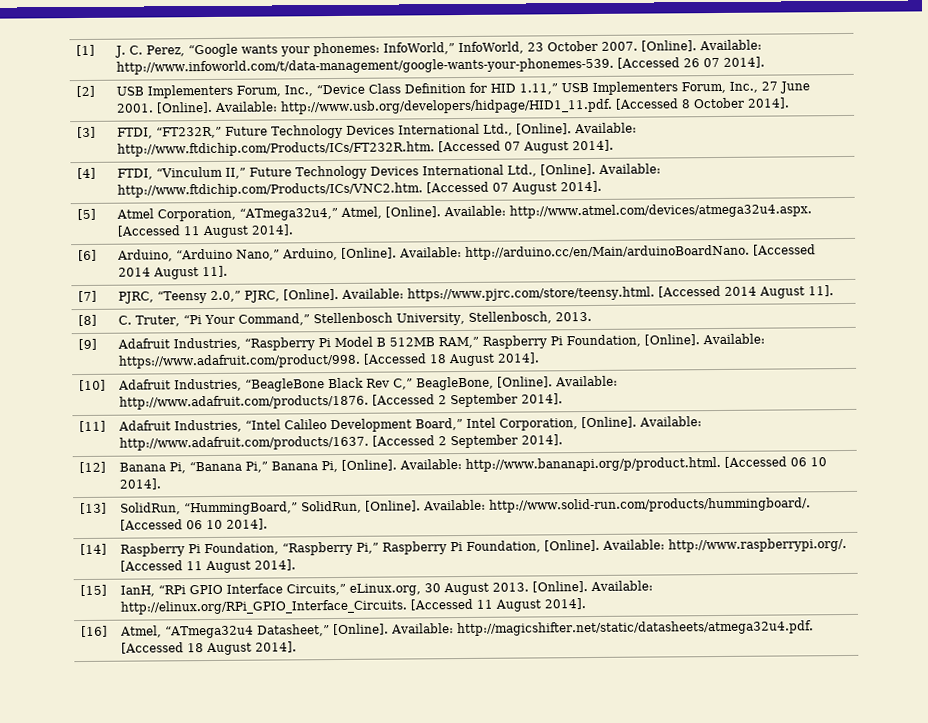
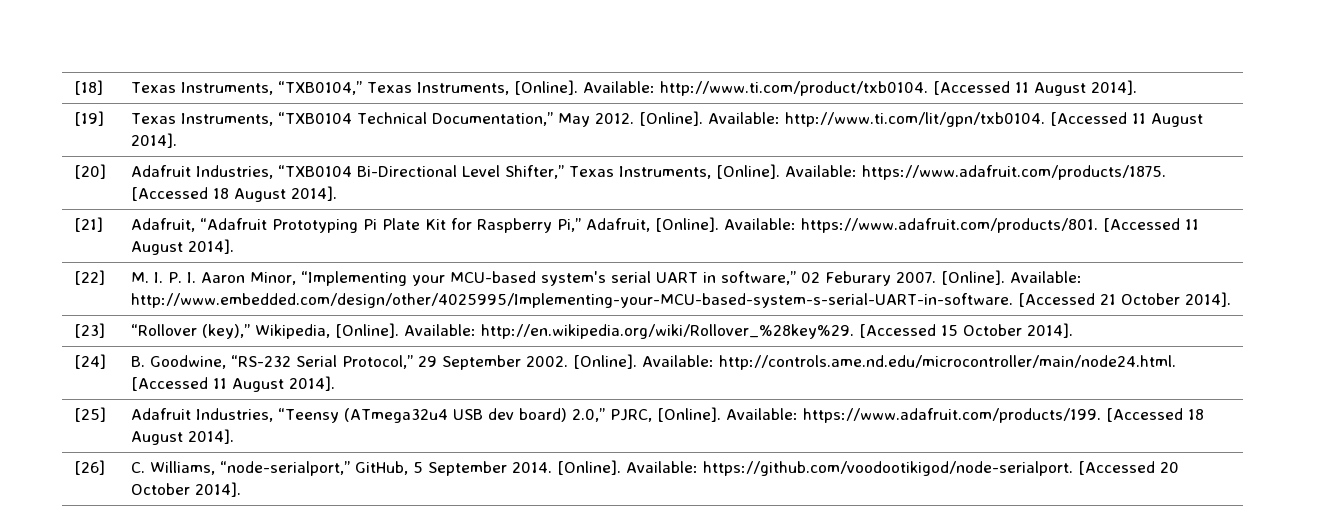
- [1] | J. C. Perez, “Google wants your phonemes: InfoWorld,” InfoWorld, 23 October 2007. [Online]. Available: http://www.infoworld.com/t/data-management/google-wants-your-phonemes-539. [Accessed 26 07 2014].
- [2] | USB Implementers Forum, Inc., “Device Class Definition for HID 1.11,” USB Implementers Forum, Inc., 27 June 2001. [Online]. Available: http://www.usb.org/developers/hidpage/HID1_11.pdf. [Accessed 8 October 2014].
- [3] | FTDI, “FT232R,” Future Technology Devices International Ltd., [Online]. Available: http://www.ftdichip.com/Products/ICs/FT232R.htm. [Accessed 07 August 2014].
- [4] | FTDI, “Vinculum II,” Future Technology Devices International Ltd., [Online]. Available: http://www.ftdichip.com/Products/ICs/VNC2.htm. [Accessed 07 August 2014].
- [5] | Atmel Corporation, “ATmega32u4,” Atmel, [Online]. Available: http://www.atmel.com/devices/atmega32u4.aspx. [Accessed 11 August 2014].
- [6] | Arduino, “Arduino Nano,” Arduino, [Online]. Available: http://arduino.cc/en/Main/arduinoBoardNano. [Accessed 2014 August 11].
- [7] | PJRC, “Teensy 2.0,” PJRC, [Online]. Available: https://www.pjrc.com/store/teensy.html. [Accessed 2014 August 11].
- [8] | C. Truter, “Pi Your Command,” Stellenbosch University, Stellenbosch, 2013.
- [9] | Adafruit Industries, “Raspberry Pi Model B 512MB RAM,” Raspberry Pi Foundation, [Online]. Available: https://www.adafruit.com/product/998. [Accessed 18 August 2014].
- [10] | Adafruit Industries, “BeagleBone Black Rev C,” BeagleBone, [Online]. Available: http://www.adafruit.com/products/1876. [Accessed 2 September 2014].
- [11] | Adafruit Industries, “Intel Calileo Development Board,” Intel Corporation, [Online]. Available: http://www.adafruit.com/products/1637. [Accessed 2 September 2014].
- [12] | Banana Pi, “Banana Pi,” Banana Pi, [Online]. Available: http://www.bananapi.org/p/product.html. [Accessed 06 10 2014].
- [13] | SolidRun, “HummingBoard,” SolidRun, [Online]. Available: http://www.solid-run.com/products/hummingboard/. [Accessed 06 10 2014].
- [14] | Raspberry Pi Foundation, “Raspberry Pi,” Raspberry Pi Foundation, [Online]. Available: http://www.raspberrypi.org/. [Accessed 11 August 2014].
- [15] | IanH, “RPi GPIO Interface Circuits,” eLinux.org, 30 August 2013. [Online]. Available: http://elinux.org/RPi_GPIO_Interface_Circuits. [Accessed 11 August 2014].
- [16] | Atmel, “ATmega32u4 Datasheet,” [Online]. Available: http://magicshifter.net/static/datasheets/atmega32u4.pdf. [Accessed 18 August 2014].
+ [18] | Texas Instruments, “TXB0104,” Texas Instruments, [Online]. Available: http://www.ti.com/product/txb0104. [Accessed 11 August 2014].
+ [19] | Texas Instruments, “TXB0104 Technical Documentation,” May 2012. [Online]. Available: http://www.ti.com/lit/gpn/txb0104. [Accessed 11 August 2014].
+ [20] | Adafruit Industries, “TXB0104 Bi-Directional Level Shifter,” Texas Instruments, [Online]. Available: https://www.adafruit.com/products/1875. [Accessed 18 August 2014].
+ [21] | Adafruit, “Adafruit Prototyping Pi Plate Kit for Raspberry Pi,” Adafruit, [Online]. Available: https://www.adafruit.com/products/801. [Accessed 11 August 2014].
+ [22] | M. I. P. I. Aaron Minor, “Implementing your MCU-based system's serial UART in software,” 02 Feburary 2007. [Online]. Available: http://www.embedded.com/design/other/4025995/Implementing-your-MCU-based-system-s-serial-UART-in-software. [Accessed 21 October 2014].
+ [23] | “Rollover (key),” Wikipedia, [Online]. Available: http://en.wikipedia.org/wiki/Rollover_%28key%29. [Accessed 15 October 2014].
+ [24] | B. Goodwine, “RS-232 Serial Protocol,” 29 September 2002. [Online]. Available: http://controls.ame.nd.edu/microcontroller/main/node24.html. [Accessed 11 August 2014].
+ [25] | Adafruit Industries, “Teensy (ATmega32u4 USB dev board) 2.0,” PJRC, [Online]. Available: https://www.adafruit.com/products/199. [Accessed 18 August 2014].
+ [26] | C. Williams, “node-serialport,” GitHub, 5 September 2014. [Online]. Available: https://github.com/voodootikigod/node-serialport. [Accessed 20 October 2014].

